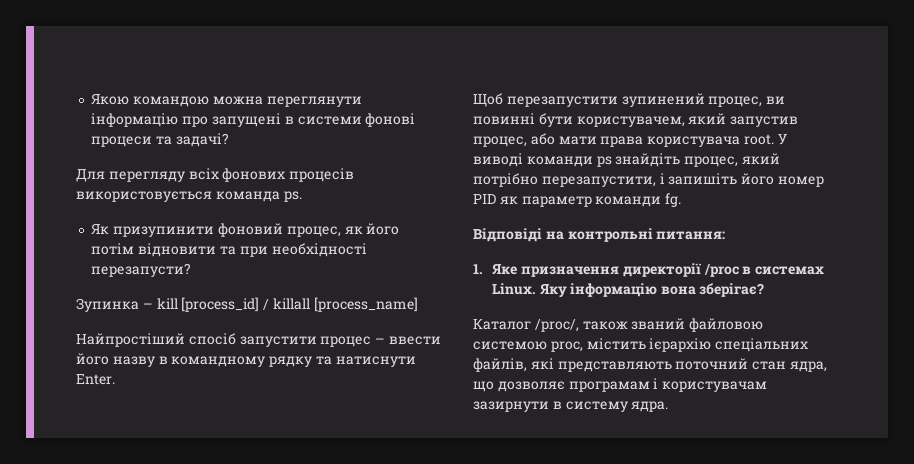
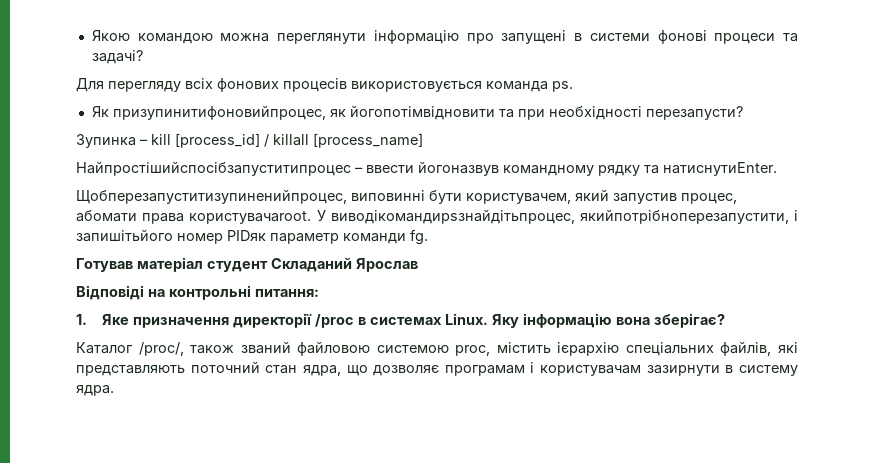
- Як призупинити фоновий процес, як його потім відновити та при необхідності перезапусти?
+ Як призупинитифоновийпроцес, як йогопотімвідновити та при необхідності перезапусти?
- Найпростіший спосіб запустити процес – ввести його назву в командному рядку та натиснути Enter.
- Щоб перезапустити зупинений процес, ви повинні бути користувачем, який запустив процес, або мати права користувача root. У виводі команди ps знайдіть процес, який потрібно перезапустити, і запишіть його номер PID як параметр команди fg.
+ Найпростішийспосібзапуститипроцес – ввести йогоназвув командному рядку та натиснутиEnter.
+ Щобперезапуститизупиненийпроцес, виповинні бути користувачем, який запустив процес, абомати права користувачаroot. У виводікомандиpsзнайдітьпроцес, якийпотрібноперезапустити, і запишітьйого номер PIDяк параметр команди fg.
+ Готував матеріал студент Складаний Ярослав

